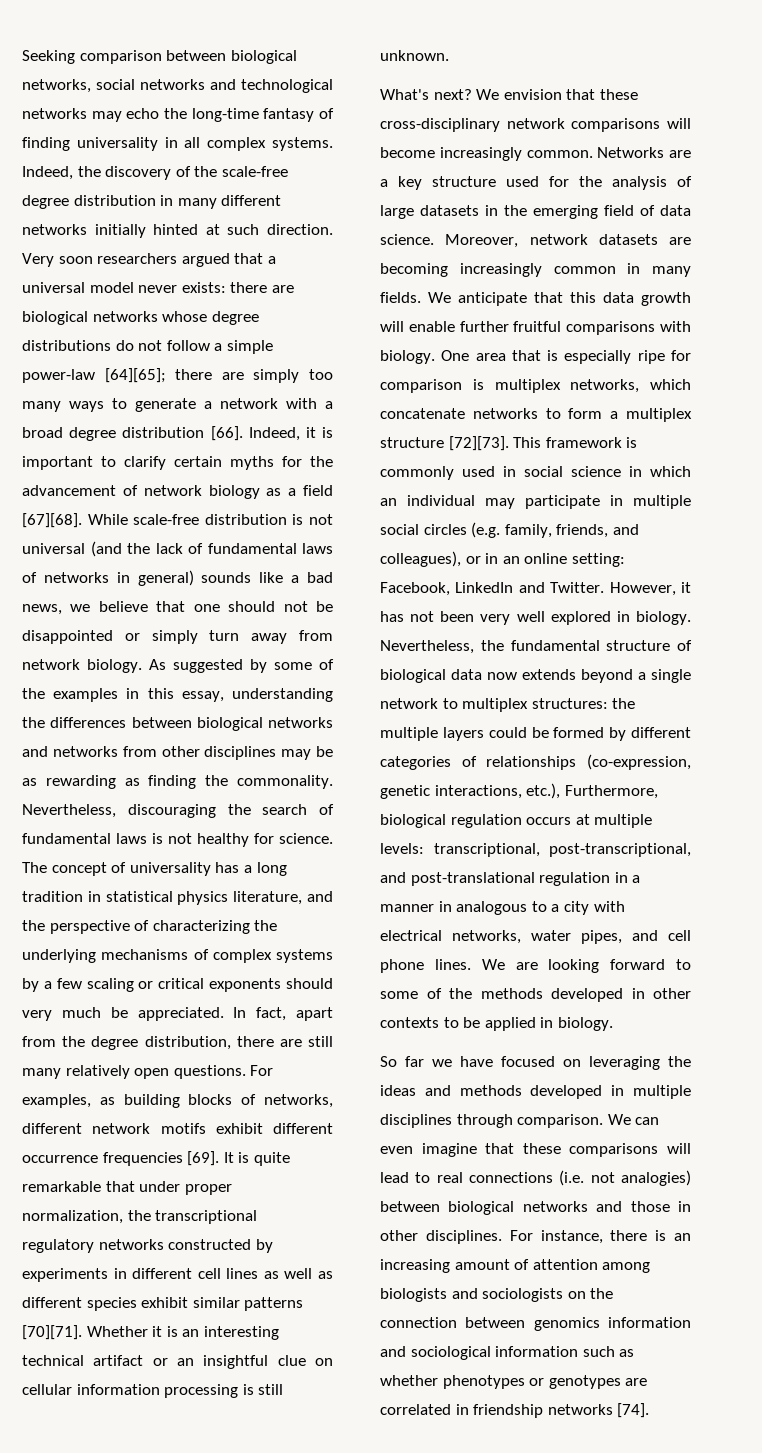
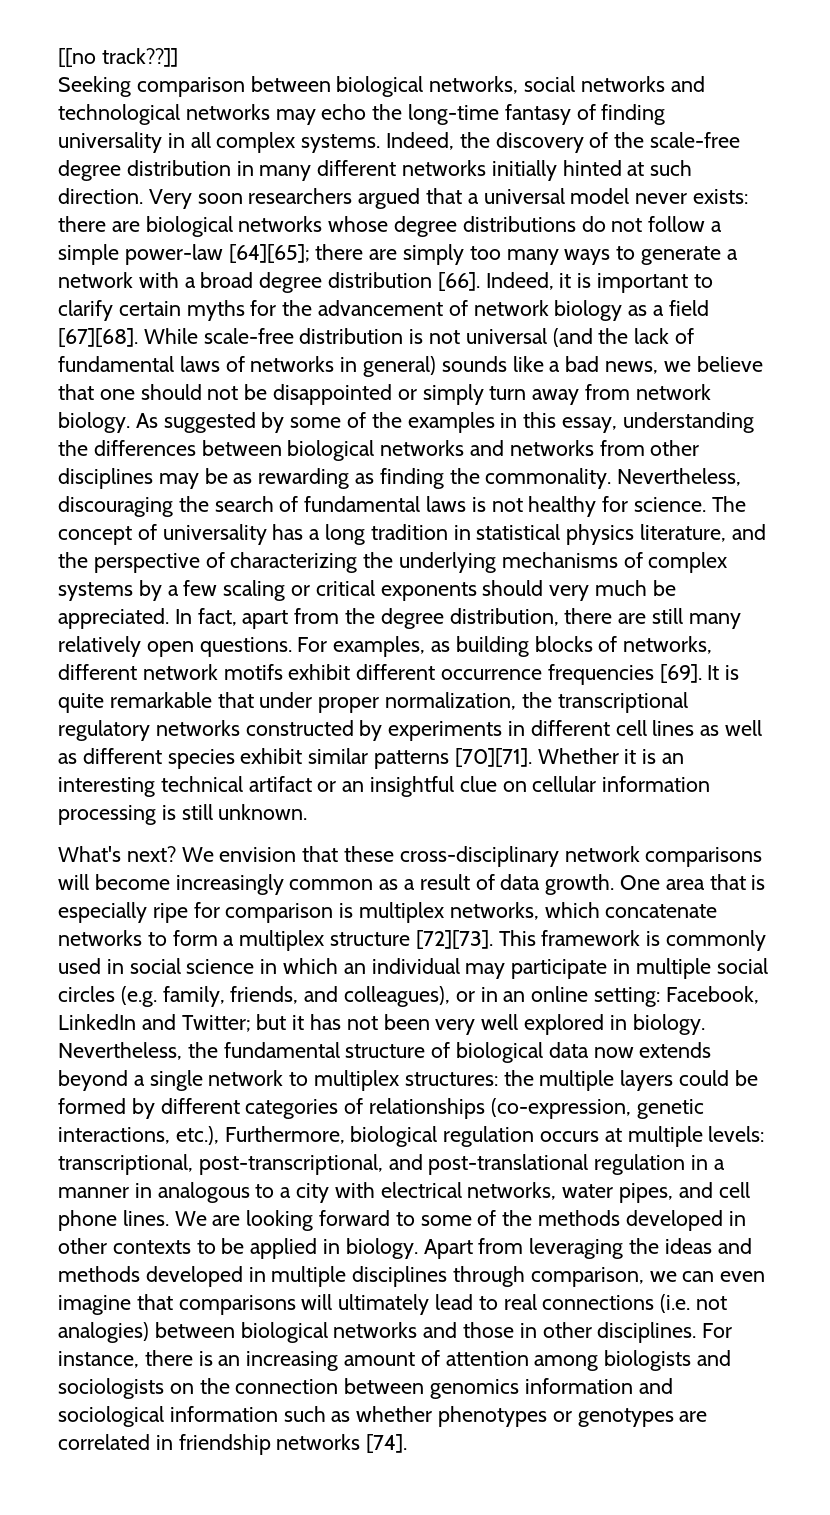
+ [[no track??]]
- We envision that these cross-disciplinary network comparisons will become increasingly common. Networks are a key structure used for the analysis of large datasets in the emerging field of data science. Moreover, network datasets are becoming increasingly common in many fields. We anticipate that this data growth will enable further fruitful comparisons with biology.
+ We envision that these cross-disciplinary network comparisons will become increasingly common as a result of data growth.
- This framework is commonly used in social science in which an individual may participate in multiple social circles (e.g. family, friends, and colleagues), or in an online setting: Facebook, LinkedIn and Twitter. However, it has not been very well explored in biology.
+ This framework is commonly used in social science in which an individual may participate in multiple social circles (e.g. family, friends, and colleagues), or in an online setting: Facebook, LinkedIn and Twitter; but it has not been very well explored in biology.
- We are looking forward to some of the methods developed in other contexts to be applied in biology.
- So far we have focused on leveraging the ideas and methods developed in multiple disciplines through comparison. We can even imagine that these comparisons will lead to real connections (i.e. not analogies) between biological networks and those in other disciplines.
+ We are looking forward to some of the methods developed in other contexts to be applied in biology. Apart from leveraging the ideas and methods developed in multiple disciplines through comparison, we can even imagine that comparisons will ultimately lead to real connections (i.e. not analogies) between biological networks and those in other disciplines.

